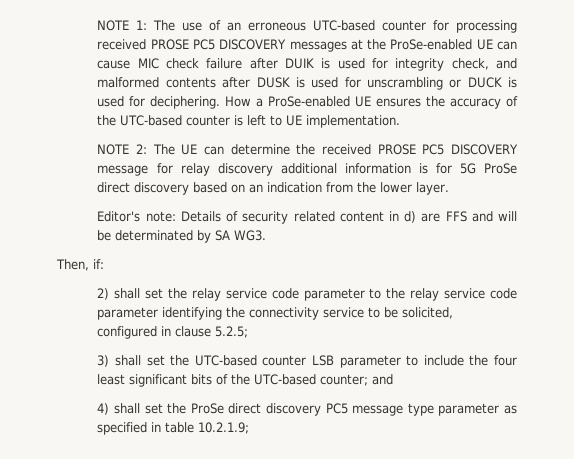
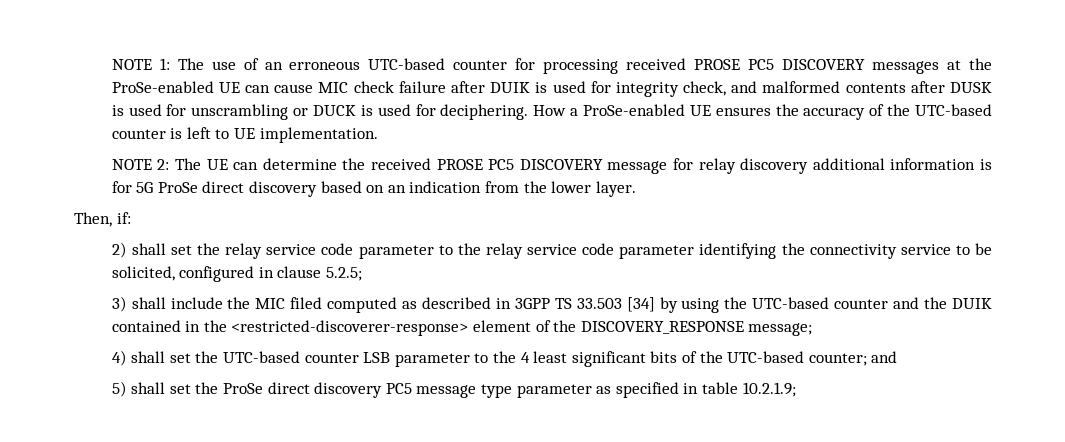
- Editor's note: Details of security related content in d) are FFS and will be determinated by SA WG3.
- 3) shall set the UTC-based counter LSB parameter to include the four least significant bits of the UTC-based counter; and
+ 3) shall include the MIC filed computed as described in 3GPP TS 33.503 [34] by using the UTC-based counter and the DUIK contained in the <restricted-discoverer-response> element of the DISCOVERY_RESPONSE message;
+ 4) shall set the UTC-based counter LSB parameter to the 4 least significant bits of the UTC-based counter; and
- 4) shall set the ProSe direct discovery PC5 message type parameter as specified in table 10.2.1.9;
+ 5) shall set the ProSe direct discovery PC5 message type parameter as specified in table 10.2.1.9;

